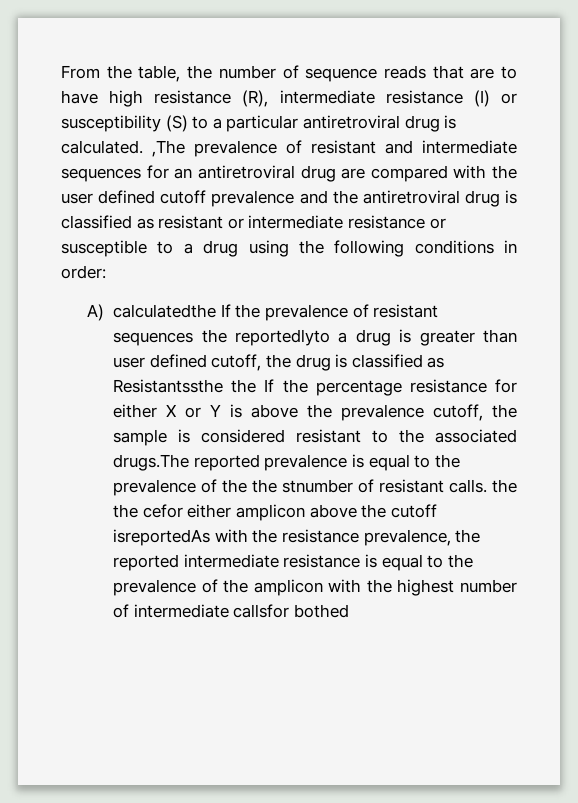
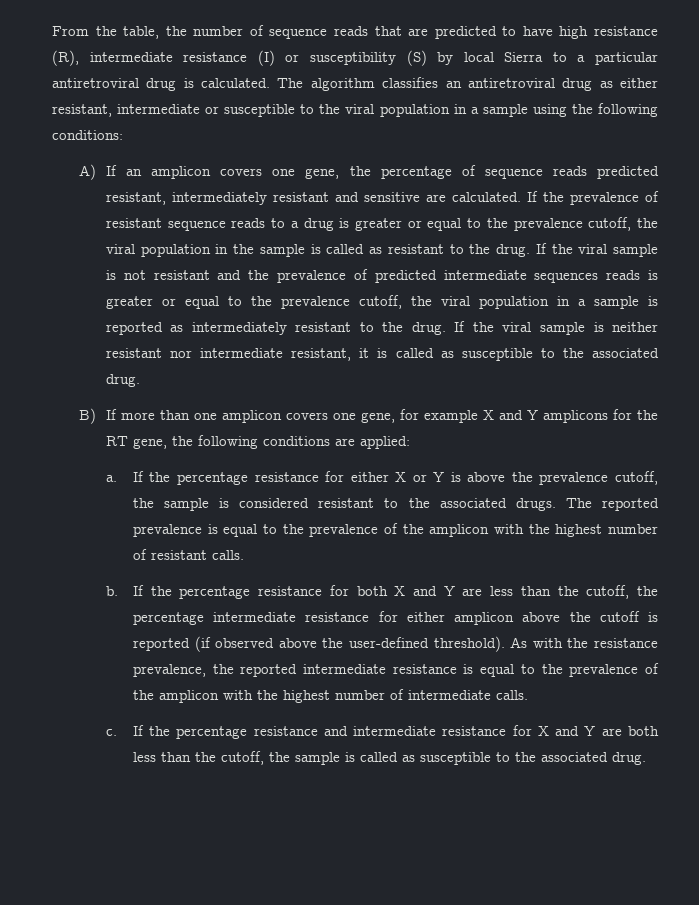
- From the table, the number of sequence reads that are to have high resistance (R), intermediate resistance (I) or susceptibility (S) to a particular antiretroviral drug is calculated. ,The prevalence of resistant and intermediate sequences for an antiretroviral drug are compared with the user defined cutoff prevalence and the antiretroviral drug is classified as resistant or intermediate resistance or susceptible to a drug using the following conditions in order:
- A) calculatedthe If the prevalence of resistant sequences the reportedlyto a drug is greater than user defined cutoff, the drug is classified as Resistantssthe the If the percentage resistance for either X or Y is above the prevalence cutoff, the sample is considered resistant to the associated drugs.The reported prevalence is equal to the prevalence of the the stnumber of resistant calls. the the cefor either amplicon above the cutoff isreportedAs with the resistance prevalence, the reported intermediate resistance is equal to the prevalence of the amplicon with the highest number of intermediate callsfor bothed
+ From the table, the number of sequence reads that are predicted to have high resistance (R), intermediate resistance (I) or susceptibility (S) by local Sierra to a particular antiretroviral drug is calculated. The algorithm classifies an antiretroviral drug as either resistant, intermediate or susceptible to the viral population in a sample using the following conditions:
+ A) If an amplicon covers one gene, the percentage of sequence reads predicted resistant, intermediately resistant and sensitive are calculated. If the prevalence of resistant sequence reads to a drug is greater or equal to the prevalence cutoff, the viral population in the sample is called as resistant to the drug. If the viral sample is not resistant and the prevalence of predicted intermediate sequences reads is greater or equal to the prevalence cutoff, the viral population in a sample is reported as intermediately resistant to the drug. If the viral sample is neither resistant nor intermediate resistant, it is called as susceptible to the associated drug.
+ B) If more than one amplicon covers one gene, for example X and Y amplicons for the RT gene, the following conditions are applied:
+ a. If the percentage resistance for either X or Y is above the prevalence cutoff, the sample is considered resistant to the associated drugs. The reported prevalence is equal to the prevalence of the amplicon with the highest number of resistant calls.
+ b. If the percentage resistance for both X and Y are less than the cutoff, the percentage intermediate resistance for either amplicon above the cutoff is reported (if observed above the user-defined threshold). As with the resistance prevalence, the reported intermediate resistance is equal to the prevalence of the amplicon with the highest number of intermediate calls.
+ c. If the percentage resistance and intermediate resistance for X and Y are both less than the cutoff, the sample is called as susceptible to the associated drug.

